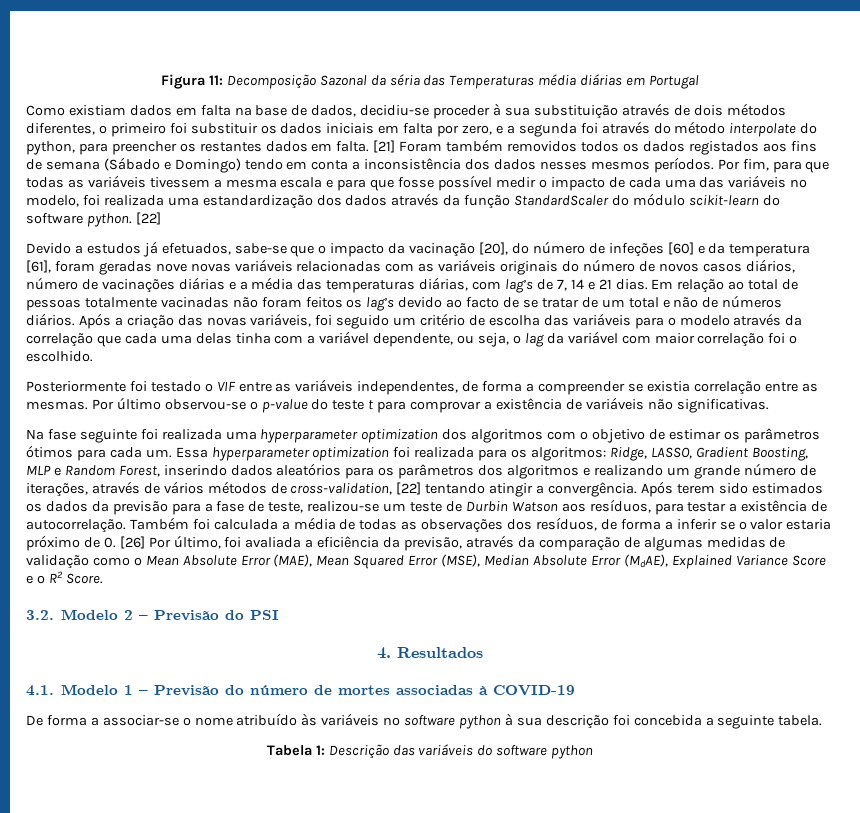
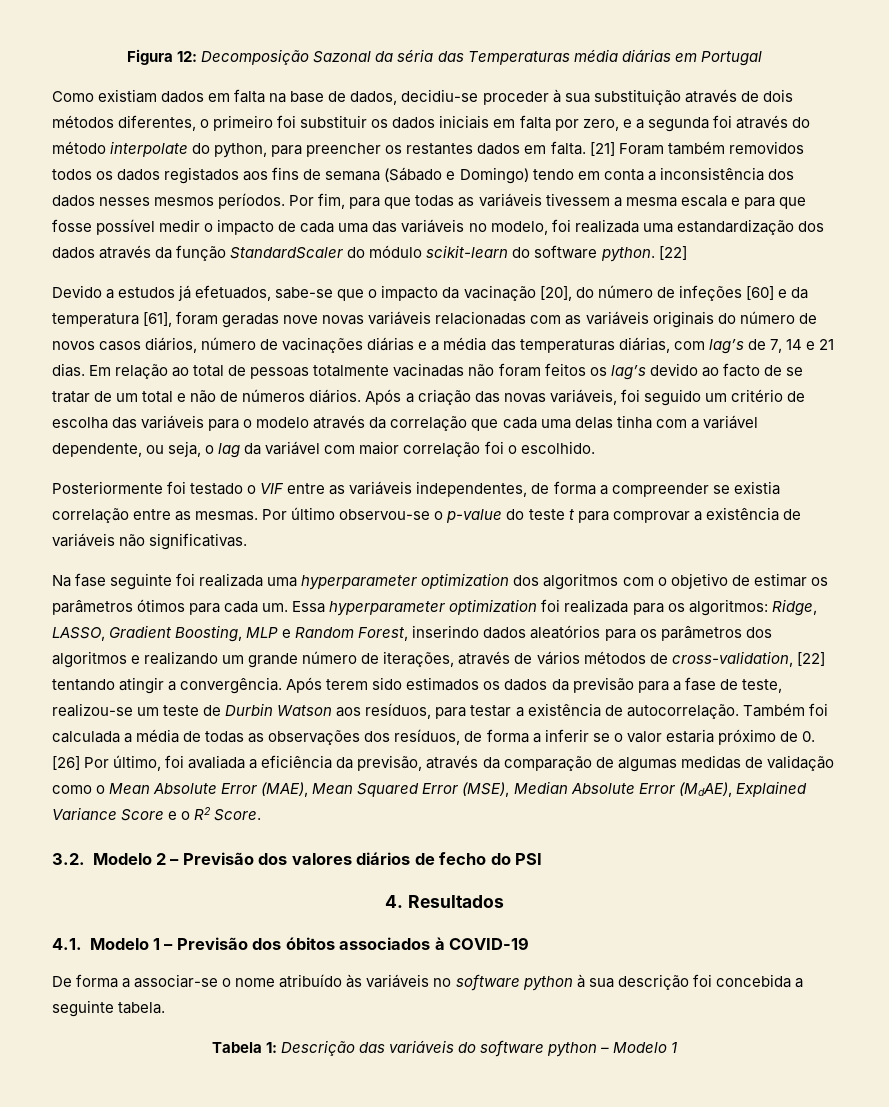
- Figura 11: Decomposição Sazonal da séria das Temperaturas média diárias em Portugal
+ Figura 12: Decomposição Sazonal da séria das Temperaturas média diárias em Portugal
- 3.2. Modelo 2 – Previsão do PSI
+ 3.2. Modelo 2 – Previsão dos valores diários de fecho do PSI
- 4.1. Modelo 1 – Previsão do número de mortes associadas à COVID-19
+ 4.1. Modelo 1 – Previsão dos óbitos associados à COVID-19
- Tabela 1: Descrição das variáveis do software python
+ Tabela 1: Descrição das variáveis do software python – Modelo 1

